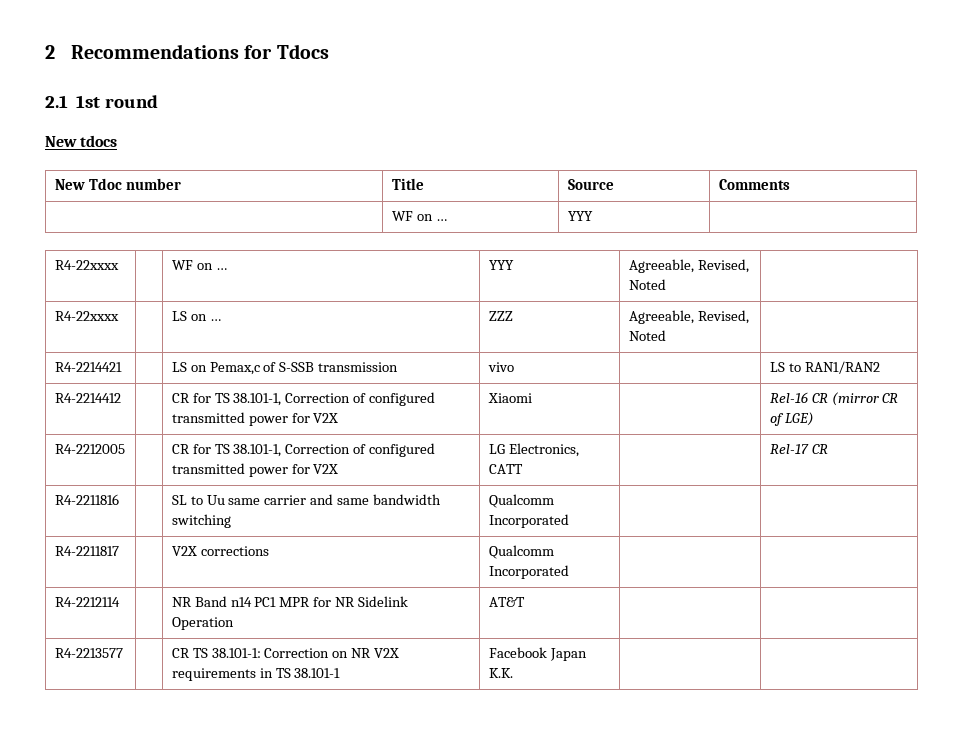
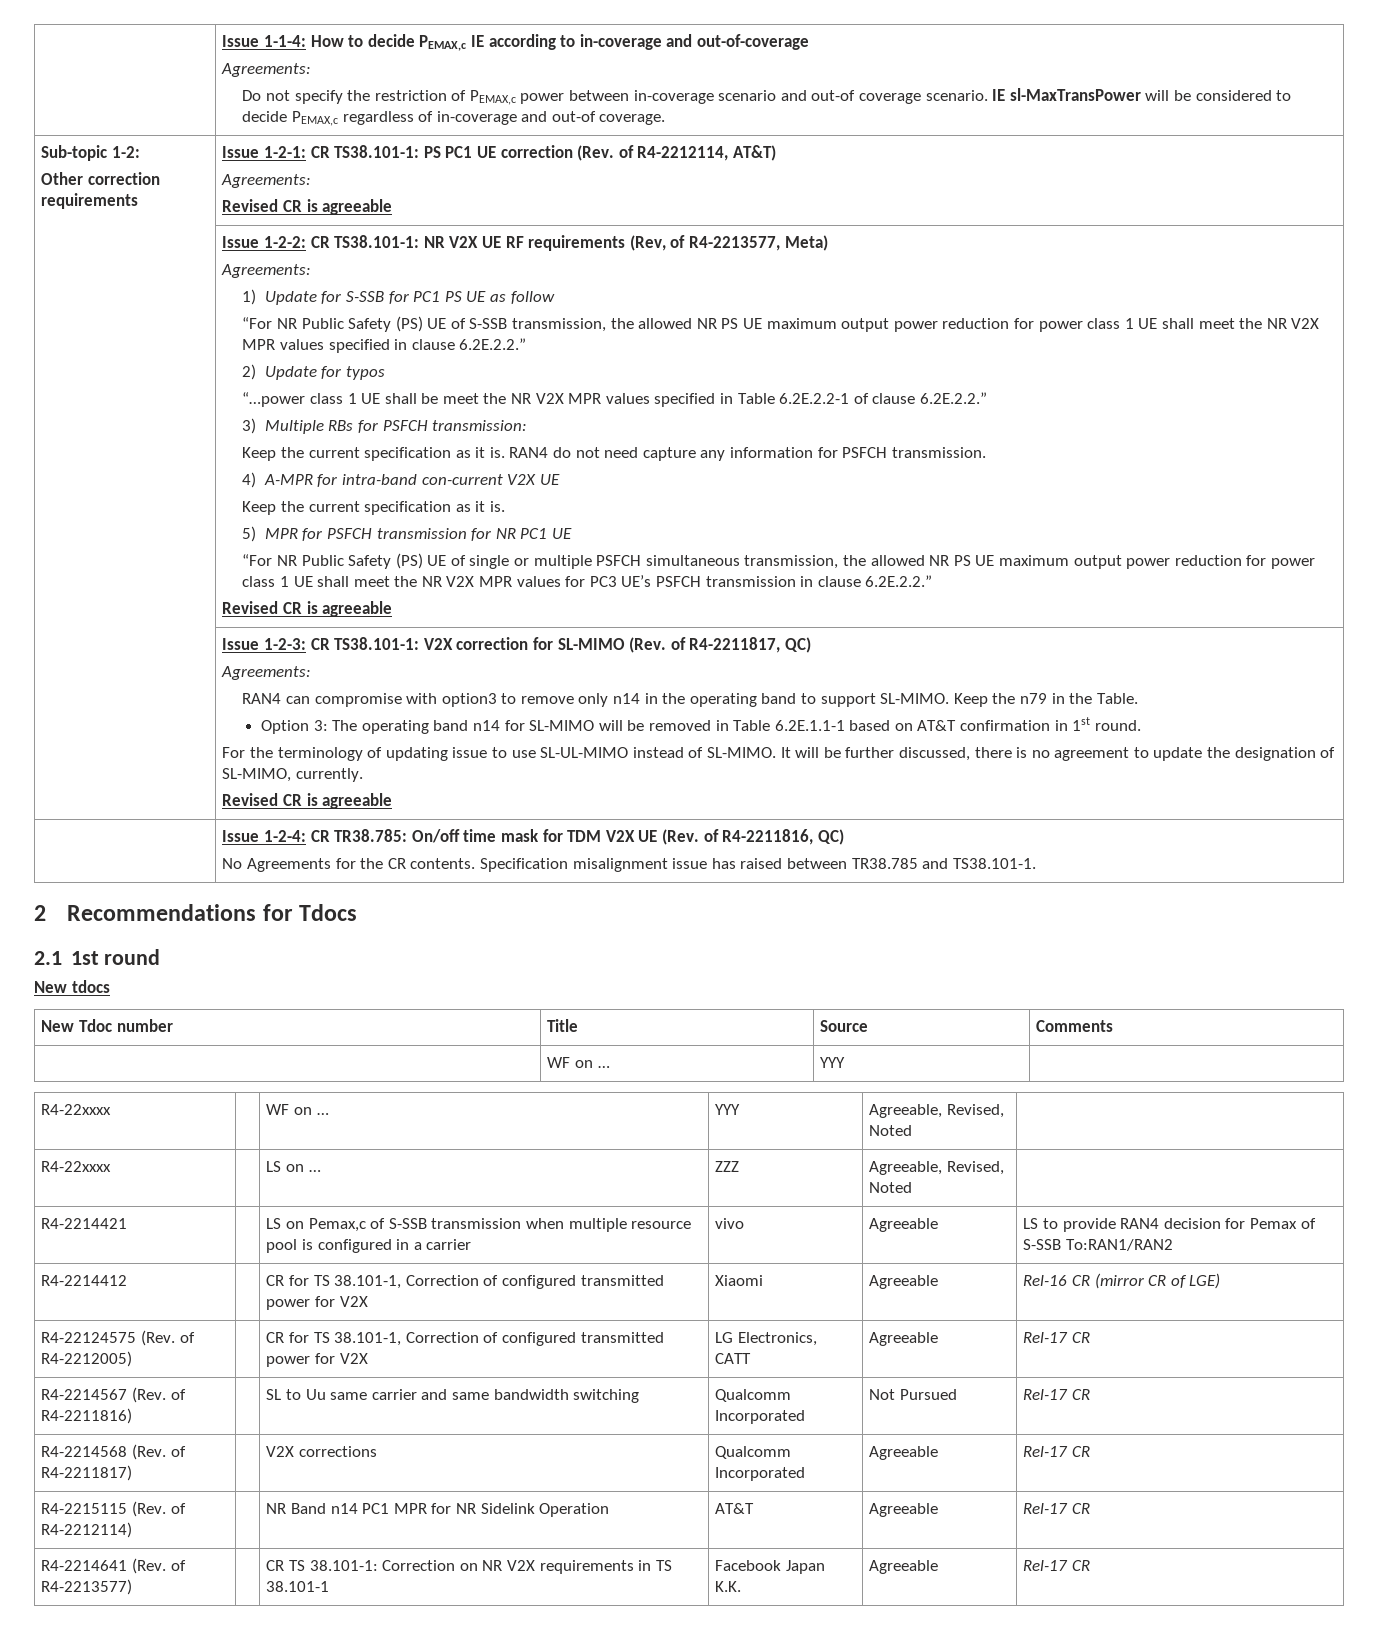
+ Issue 1-1-4: How to decide PEMAX,c IE according to in-coverage and out-of-coverage
+ Agreements:
+ Do not specify the restriction of PEMAX,c power between in-coverage scenario and out-of coverage scenario. IE sl-MaxTransPower will be considered to decide PEMAX,c regardless of in-coverage and out-of coverage.
+ Sub-topic 1-2:
+ Other correction requirements | Issue 1-2-1: CR TS38.101-1: PS PC1 UE correction (Rev. of R4-2212114, AT&T)
+ Agreements:
+ Revised CR is agreeable
+ | Issue 1-2-2: CR TS38.101-1: NR V2X UE RF requirements (Rev, of R4-2213577, Meta)
+ Agreements:
+ 1) Update for S-SSB for PC1 PS UE as follow
+ “For NR Public Safety (PS) UE of S-SSB transmission, the allowed NR PS UE maximum output power reduction for power class 1 UE shall meet the NR V2X MPR values specified in clause 6.2E.2.2.”
+ 2) Update for typos
+ “…power class 1 UE shall be meet the NR V2X MPR values specified in Table 6.2E.2.2-1 of clause 6.2E.2.2.”
+ 3) Multiple RBs for PSFCH transmission:
+ Keep the current specification as it is. RAN4 do not need capture any information for PSFCH transmission.
+ 4) A-MPR for intra-band con-current V2X UE
+ Keep the current specification as it is.
+ 5) MPR for PSFCH transmission for NR PC1 UE
+ “For NR Public Safety (PS) UE of single or multiple PSFCH simultaneous transmission, the allowed NR PS UE maximum output power reduction for power class 1 UE shall meet the NR V2X MPR values for PC3 UE’s PSFCH transmission in clause 6.2E.2.2.”
+ Revised CR is agreeable
+ | Issue 1-2-3: CR TS38.101-1: V2X correction for SL-MIMO (Rev. of R4-2211817, QC)
+ Agreements:
+ RAN4 can compromise with option3 to remove only n14 in the operating band to support SL-MIMO. Keep the n79 in the Table.
+ Option 3: The operating band n14 for SL-MIMO will be removed in Table 6.2E.1.1-1 based on AT&T confirmation in 1st round.
+ For the terminology of updating issue to use SL-UL-MIMO instead of SL-MIMO. It will be further discussed, there is no agreement to update the designation of SL-MIMO, currently.
+ Revised CR is agreeable
+ | Issue 1-2-4: CR TR38.785: On/off time mask for TDM V2X UE (Rev. of R4-2211816, QC)
+ No Agreements for the CR contents. Specification misalignment issue has raised between TR38.785 and TS38.101-1.
- R4-2214421 | | LS on Pemax,c of S-SSB transmission | vivo | | LS to RAN1/RAN2
+ R4-2214421 | | LS on Pemax,c of S-SSB transmission when multiple resource pool is configured in a carrier | vivo | Agreeable | LS to provide RAN4 decision for Pemax of S-SSB To:RAN1/RAN2
- R4-2214412 | | CR for TS 38.101-1, Correction of configured transmitted power for V2X | Xiaomi | | Rel-16 CR (mirror CR of LGE)
+ R4-2214412 | | CR for TS 38.101-1, Correction of configured transmitted power for V2X | Xiaomi | Agreeable | Rel-16 CR (mirror CR of LGE)
- R4-2212005 | | CR for TS 38.101-1, Correction of configured transmitted power for V2X | LG Electronics, CATT | | Rel-17 CR
- R4-2211816 | | SL to Uu same carrier and same bandwidth switching | Qualcomm Incorporated | |
- R4-2211817 | | V2X corrections | Qualcomm Incorporated | |
- R4-2212114 | | NR Band n14 PC1 MPR for NR Sidelink Operation | AT&T | |
- R4-2213577 | | CR TS 38.101-1: Correction on NR V2X requirements in TS 38.101-1 | Facebook Japan K.K. | |
+ R4-22124575 (Rev. of R4-2212005) | | CR for TS 38.101-1, Correction of configured transmitted power for V2X | LG Electronics, CATT | Agreeable | Rel-17 CR
+ R4-2214567 (Rev. of R4-2211816) | | SL to Uu same carrier and same bandwidth switching | Qualcomm Incorporated | Not Pursued | Rel-17 CR
+ R4-2214568 (Rev. of R4-2211817) | | V2X corrections | Qualcomm Incorporated | Agreeable | Rel-17 CR
+ R4-2215115 (Rev. of R4-2212114) | | NR Band n14 PC1 MPR for NR Sidelink Operation | AT&T | Agreeable | Rel-17 CR
+ R4-2214641 (Rev. of R4-2213577) | | CR TS 38.101-1: Correction on NR V2X requirements in TS 38.101-1 | Facebook Japan K.K. | Agreeable | Rel-17 CR

